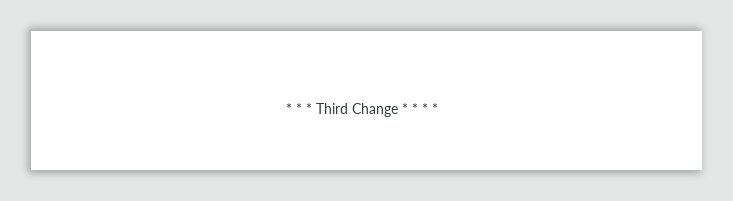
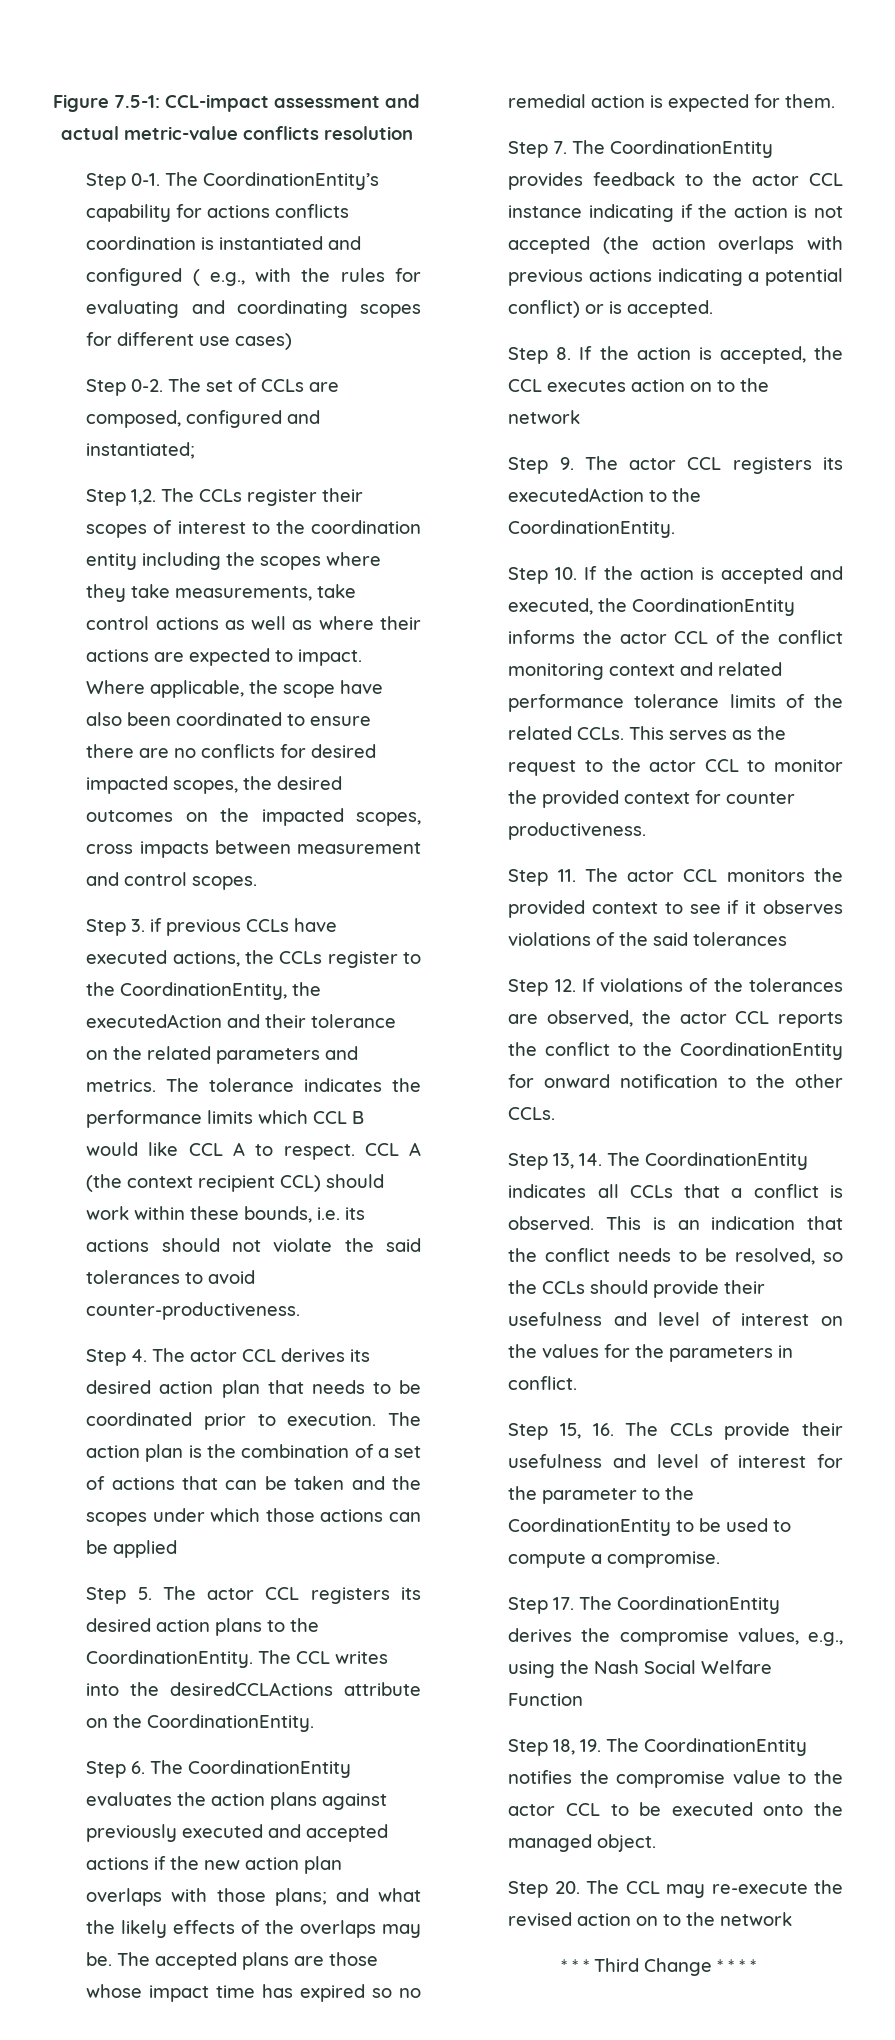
+ Figure 7.5-1: CCL-impact assessment and actual metric-value conflicts resolution
+ Step 0-1. The CoordinationEntity’s capability for actions conflicts coordination is instantiated and configured ( e.g., with the rules for evaluating and coordinating scopes for different use cases)
+ Step 0-2. The set of CCLs are composed, configured and instantiated;
+ Step 1,2. The CCLs register their scopes of interest to the coordination entity including the scopes where they take measurements, take control actions as well as where their actions are expected to impact. Where applicable, the scope have also been coordinated to ensure there are no conflicts for desired impacted scopes, the desired outcomes on the impacted scopes, cross impacts between measurement and control scopes.
+ Step 3. if previous CCLs have executed actions, the CCLs register to the CoordinationEntity, the executedAction and their tolerance on the related parameters and metrics. The tolerance indicates the performance limits which CCL B would like CCL A to respect. CCL A (the context recipient CCL) should work within these bounds, i.e. its actions should not violate the said tolerances to avoid counter-productiveness.
+ Step 4. The actor CCL derives its desired action plan that needs to be coordinated prior to execution. The action plan is the combination of a set of actions that can be taken and the scopes under which those actions can be applied
+ Step 5. The actor CCL registers its desired action plans to the CoordinationEntity. The CCL writes into the desiredCCLActions attribute on the CoordinationEntity.
+ Step 6. The CoordinationEntity evaluates the action plans against previously executed and accepted actions if the new action plan overlaps with those plans; and what the likely effects of the overlaps may be. The accepted plans are those whose impact time has expired so no remedial action is expected for them.
+ Step 7. The CoordinationEntity provides feedback to the actor CCL instance indicating if the action is not accepted (the action overlaps with previous actions indicating a potential conflict) or is accepted.
+ Step 8. If the action is accepted, the CCL executes action on to the network
+ Step 9. The actor CCL registers its executedAction to the CoordinationEntity.
+ Step 10. If the action is accepted and executed, the CoordinationEntity informs the actor CCL of the conflict monitoring context and related performance tolerance limits of the related CCLs. This serves as the request to the actor CCL to monitor the provided context for counter productiveness.
+ Step 11. The actor CCL monitors the provided context to see if it observes violations of the said tolerances
+ Step 12. If violations of the tolerances are observed, the actor CCL reports the conflict to the CoordinationEntity for onward notification to the other CCLs.
+ Step 13, 14. The CoordinationEntity indicates all CCLs that a conflict is observed. This is an indication that the conflict needs to be resolved, so the CCLs should provide their usefulness and level of interest on the values for the parameters in conflict.
+ Step 15, 16. The CCLs provide their usefulness and level of interest for the parameter to the CoordinationEntity to be used to compute a compromise.
+ Step 17. The CoordinationEntity derives the compromise values, e.g., using the Nash Social Welfare Function
+ Step 18, 19. The CoordinationEntity notifies the compromise value to the actor CCL to be executed onto the managed object.
+ Step 20. The CCL may re-execute the revised action on to the network

